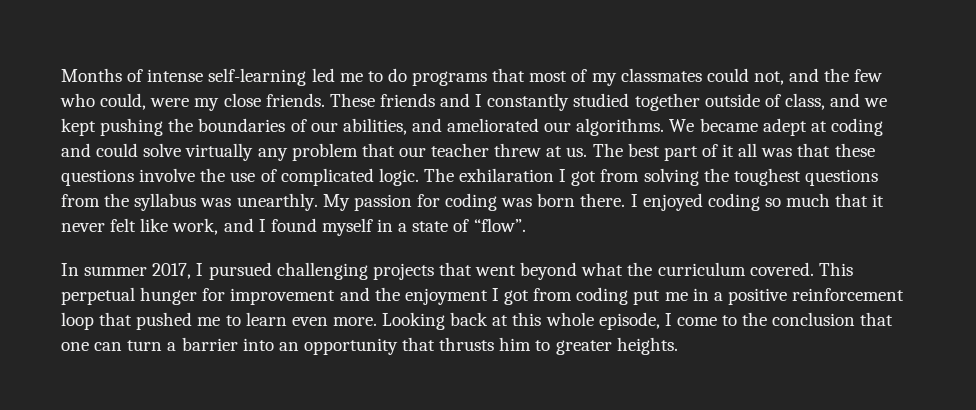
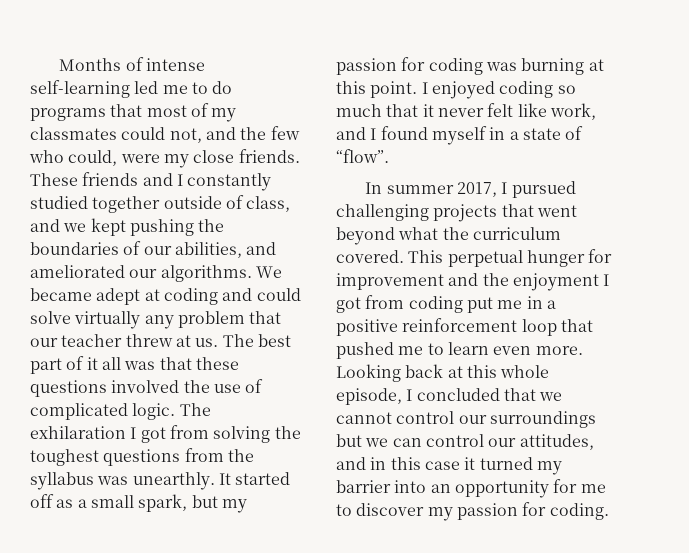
- The best part of it all was that these questions involve the use of complicated logic.
+ The best part of it all was that these questions involved the use of complicated logic.
- My passion for coding was born there.
+ It started off as a small spark, but my passion for coding was burning at this point.
- Looking back at this whole episode, I come to the conclusion that one can turn a barrier into an opportunity that thrusts him to greater heights.
+ Looking back at this whole episode, I concluded that we cannot control our surroundings but we can control our attitudes, and in this case it turned my barrier into an opportunity for me to discover my passion for coding.

